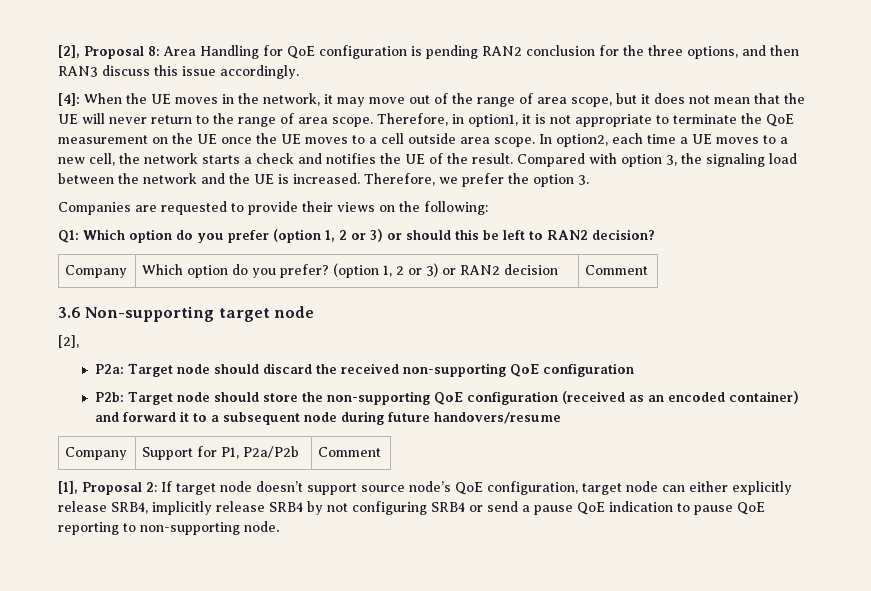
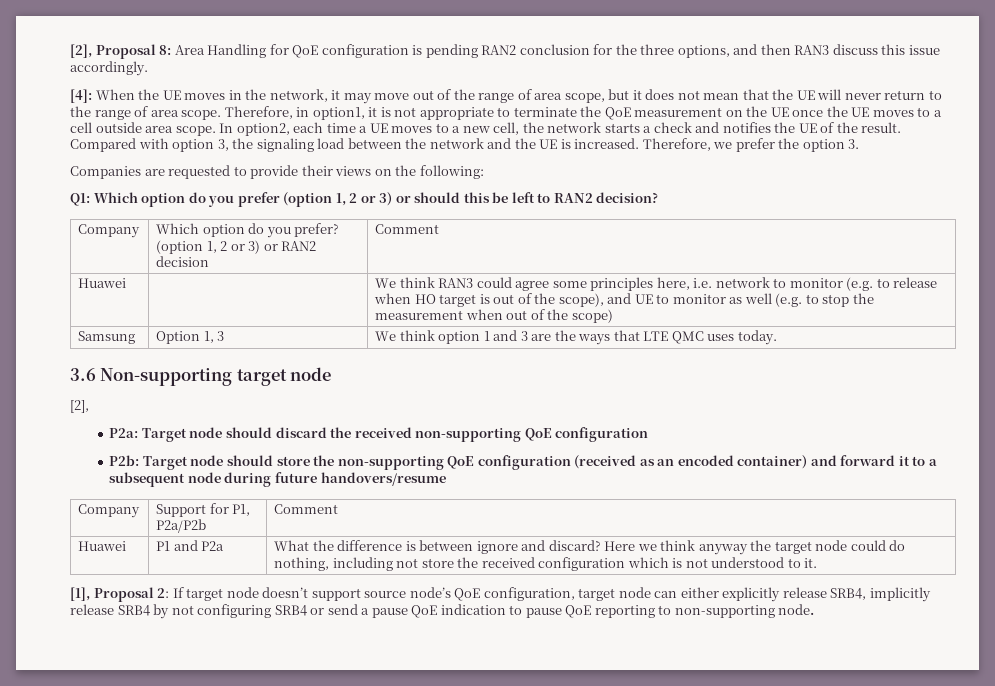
+ Huawei | | We think RAN3 could agree some principles here, i.e. network to monitor (e.g. to release when HO target is out of the scope), and UE to monitor as well (e.g. to stop the measurement when out of the scope)
+ Samsung | Option 1, 3 | We think option 1 and 3 are the ways that LTE QMC uses today.
+ Huawei | P1 and P2a | What the difference is between ignore and discard? Here we think anyway the target node could do nothing, including not store the received configuration which is not understood to it.

